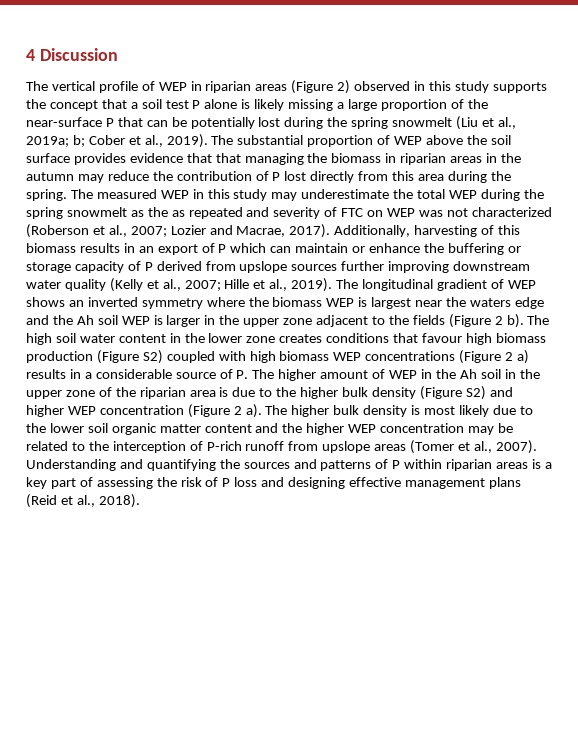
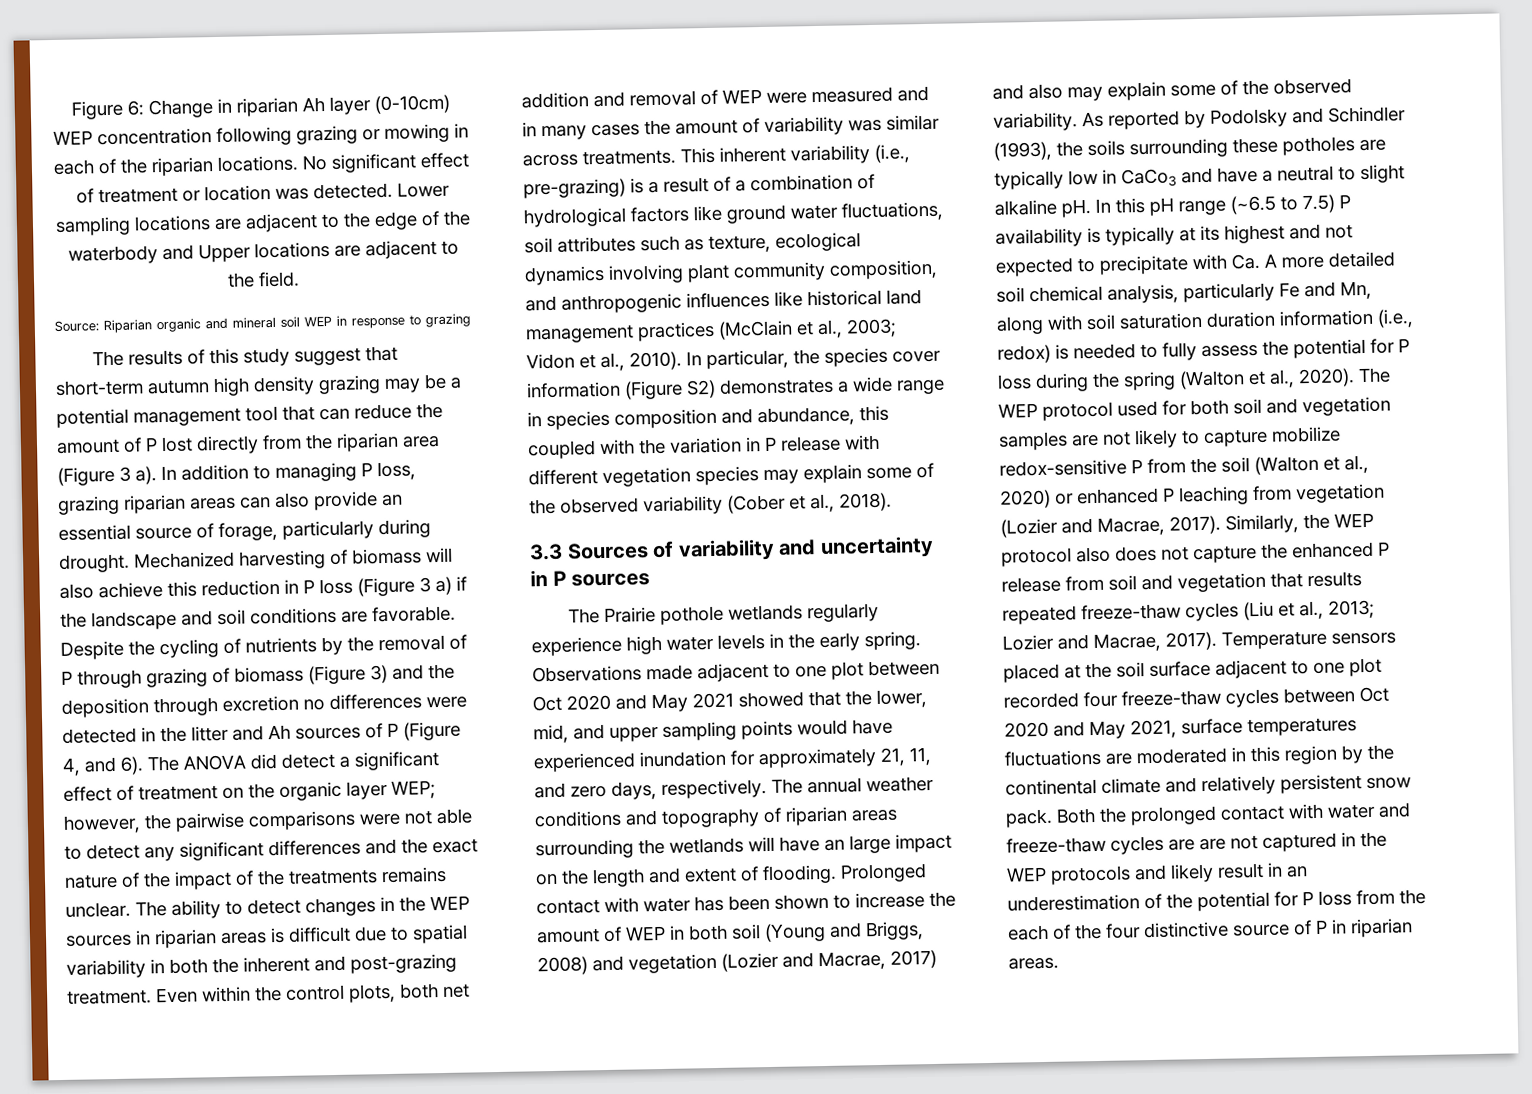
- 4 Discussion
- The vertical profile of WEP in riparian areas (Figure 2) observed in this study supports the concept that a soil test P alone is likely missing a large proportion of the near-surface P that can be potentially lost during the spring snowmelt (Liu et al., 2019a; b; Cober et al., 2019). The substantial proportion of WEP above the soil surface provides evidence that that managing the biomass in riparian areas in the autumn may reduce the contribution of P lost directly from this area during the spring. The measured WEP in this study may underestimate the total WEP during the spring snowmelt as the as repeated and severity of FTC on WEP was not characterized (Roberson et al., 2007; Lozier and Macrae, 2017). Additionally, harvesting of this biomass results in an export of P which can maintain or enhance the buffering or storage capacity of P derived from upslope sources further improving downstream water quality (Kelly et al., 2007; Hille et al., 2019). The longitudinal gradient of WEP shows an inverted symmetry where the biomass WEP is largest near the waters edge and the Ah soil WEP is larger in the upper zone adjacent to the fields (Figure 2 b). The high soil water content in the lower zone creates conditions that favour high biomass production (Figure S2) coupled with high biomass WEP concentrations (Figure 2 a) results in a considerable source of P. The higher amount of WEP in the Ah soil in the upper zone of the riparian area is due to the higher bulk density (Figure S2) and higher WEP concentration (Figure 2 a). The higher bulk density is most likely due to the lower soil organic matter content and the higher WEP concentration may be related to the interception of P-rich runoff from upslope areas (Tomer et al., 2007). Understanding and quantifying the sources and patterns of P within riparian areas is a key part of assessing the risk of P loss and designing effective management plans (Reid et al., 2018).
+ Figure 6: Change in riparian Ah layer (0-10cm) WEP concentration following grazing or mowing in each of the riparian locations. No significant effect of treatment or location was detected. Lower sampling locations are adjacent to the edge of the waterbody and Upper locations are adjacent to the field.
+ Source: Riparian organic and mineral soil WEP in response to grazing
+ The results of this study suggest that short-term autumn high density grazing may be a potential management tool that can reduce the amount of P lost directly from the riparian area (Figure 3 a). In addition to managing P loss, grazing riparian areas can also provide an essential source of forage, particularly during drought. Mechanized harvesting of biomass will also achieve this reduction in P loss (Figure 3 a) if the landscape and soil conditions are favorable. Despite the cycling of nutrients by the removal of P through grazing of biomass (Figure 3) and the deposition through excretion no differences were detected in the litter and Ah sources of P (Figure 4, and 6). The ANOVA did detect a significant effect of treatment on the organic layer WEP; however, the pairwise comparisons were not able to detect any significant differences and the exact nature of the impact of the treatments remains unclear. The ability to detect changes in the WEP sources in riparian areas is difficult due to spatial variability in both the inherent and post-grazing treatment. Even within the control plots, both net addition and removal of WEP were measured and in many cases the amount of variability was similar across treatments. This inherent variability (i.e., pre-grazing) is a result of a combination of hydrological factors like ground water fluctuations, soil attributes such as texture, ecological dynamics involving plant community composition, and anthropogenic influences like historical land management practices (McClain et al., 2003; Vidon et al., 2010). In particular, the species cover information (Figure S2) demonstrates a wide range in species composition and abundance, this coupled with the variation in P release with different vegetation species may explain some of the observed variability (Cober et al., 2018).
+ 3.3 Sources of variability and uncertainty in P sources
+ The Prairie pothole wetlands regularly experience high water levels in the early spring. Observations made adjacent to one plot between Oct 2020 and May 2021 showed that the lower, mid, and upper sampling points would have experienced inundation for approximately 21, 11, and zero days, respectively. The annual weather conditions and topography of riparian areas surrounding the wetlands will have an large impact on the length and extent of flooding. Prolonged contact with water has been shown to increase the amount of WEP in both soil (Young and Briggs, 2008) and vegetation (Lozier and Macrae, 2017) and also may explain some of the observed variability. As reported by Podolsky and Schindler (1993), the soils surrounding these potholes are typically low in CaCo3 and have a neutral to slight alkaline pH. In this pH range (~6.5 to 7.5) P availability is typically at its highest and not expected to precipitate with Ca. A more detailed soil chemical analysis, particularly Fe and Mn, along with soil saturation duration information (i.e., redox) is needed to fully assess the potential for P loss during the spring (Walton et al., 2020). The WEP protocol used for both soil and vegetation samples are not likely to capture mobilize redox-sensitive P from the soil (Walton et al., 2020) or enhanced P leaching from vegetation (Lozier and Macrae, 2017). Similarly, the WEP protocol also does not capture the enhanced P release from soil and vegetation that results repeated freeze-thaw cycles (Liu et al., 2013; Lozier and Macrae, 2017). Temperature sensors placed at the soil surface adjacent to one plot recorded four freeze-thaw cycles between Oct 2020 and May 2021, surface temperatures fluctuations are moderated in this region by the continental climate and relatively persistent snow pack. Both the prolonged contact with water and freeze-thaw cycles are are not captured in the WEP protocols and likely result in an underestimation of the potential for P loss from the each of the four distinctive source of P in riparian areas.

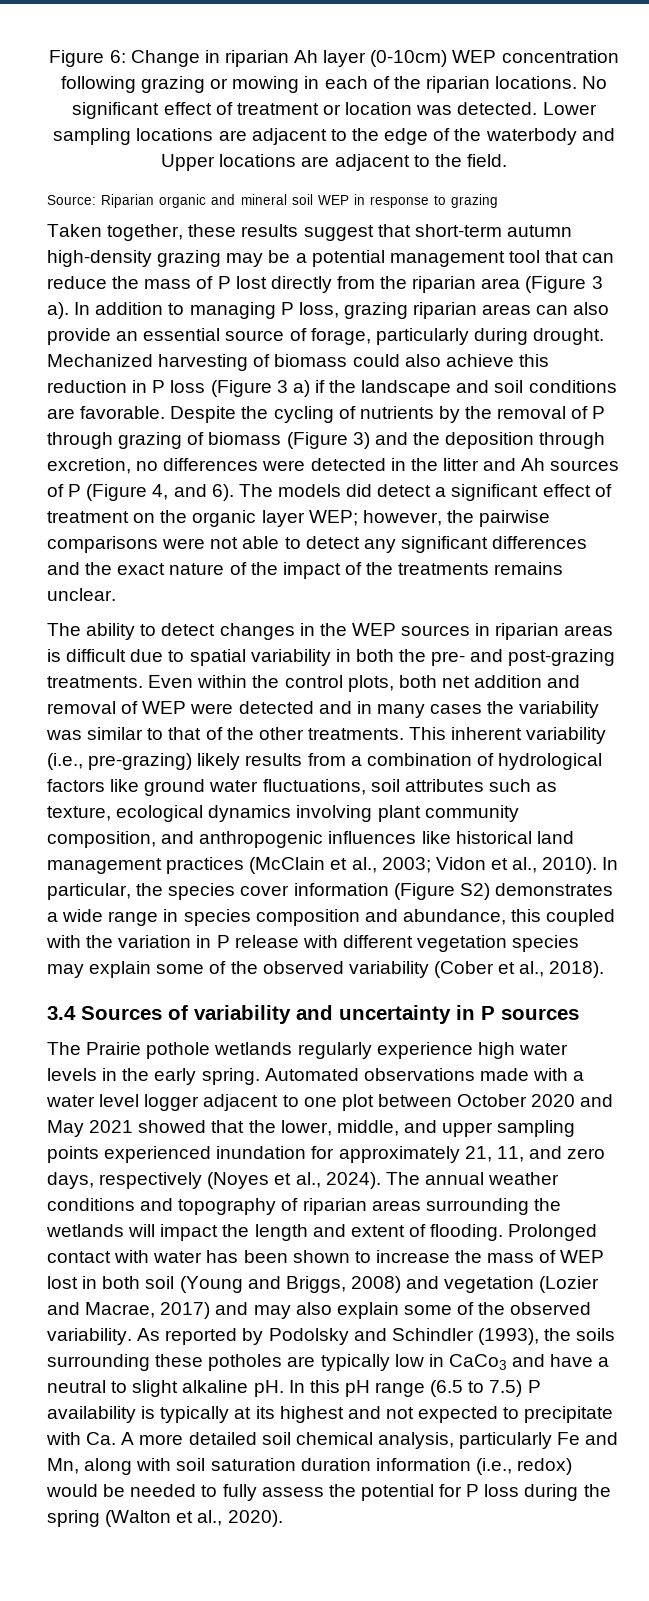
- The results of this study suggest that short-term autumn high density grazing may be a potential management tool that can reduce the amount of P lost directly from the riparian area (Figure 3 a).
+ Taken together, these results suggest that short-term autumn high-density grazing may be a potential management tool that can reduce the mass of P lost directly from the riparian area (Figure 3 a).
- Mechanized harvesting of biomass will also achieve this reduction in P loss (Figure 3 a) if the landscape and soil conditions are favorable.
+ Mechanized harvesting of biomass could also achieve this reduction in P loss (Figure 3 a) if the landscape and soil conditions are favorable.
- Despite the cycling of nutrients by the removal of P through grazing of biomass (Figure 3) and the deposition through excretion no differences were detected in the litter and Ah sources of P (Figure 4, and 6).
+ Despite the cycling of nutrients by the removal of P through grazing of biomass (Figure 3) and the deposition through excretion, no differences were detected in the litter and Ah sources of P (Figure 4, and 6).
- The ANOVA did detect a significant effect of treatment on the organic layer WEP; however, the pairwise comparisons were not able to detect any significant differences and the exact nature of the impact of the treatments remains unclear. The ability to detect changes in the WEP sources in riparian areas is difficult due to spatial variability in both the inherent and post-grazing treatment.
+ The models did detect a significant effect of treatment on the organic layer WEP; however, the pairwise comparisons were not able to detect any significant differences and the exact nature of the impact of the treatments remains unclear.
+ The ability to detect changes in the WEP sources in riparian areas is difficult due to spatial variability in both the pre- and post-grazing treatments.
- Even within the control plots, both net addition and removal of WEP were measured and in many cases the amount of variability was similar across treatments.
+ Even within the control plots, both net addition and removal of WEP were detected and in many cases the variability was similar to that of the other treatments.
- This inherent variability (i.e., pre-grazing) is a result of a combination of hydrological factors like ground water fluctuations, soil attributes such as texture, ecological dynamics involving plant community composition, and anthropogenic influences like historical land management practices (McClain et al., 2003; Vidon et al., 2010).
+ This inherent variability (i.e., pre-grazing) likely results from a combination of hydrological factors like ground water fluctuations, soil attributes such as texture, ecological dynamics involving plant community composition, and anthropogenic influences like historical land management practices (McClain et al., 2003; Vidon et al., 2010).
- 3.3 Sources of variability and uncertainty in P sources
+ 3.4 Sources of variability and uncertainty in P sources
- Observations made adjacent to one plot between Oct 2020 and May 2021 showed that the lower, mid, and upper sampling points would have experienced inundation for approximately 21, 11, and zero days, respectively.
+ Automated observations made with a water level logger adjacent to one plot between October 2020 and May 2021 showed that the lower, middle, and upper sampling points experienced inundation for approximately 21, 11, and zero days, respectively (Noyes et al., 2024).
- The annual weather conditions and topography of riparian areas surrounding the wetlands will have an large impact on the length and extent of flooding.
+ The annual weather conditions and topography of riparian areas surrounding the wetlands will impact the length and extent of flooding.
- Prolonged contact with water has been shown to increase the amount of WEP in both soil (Young and Briggs, 2008) and vegetation (Lozier and Macrae, 2017) and also may explain some of the observed variability.
+ Prolonged contact with water has been shown to increase the mass of WEP lost in both soil (Young and Briggs, 2008) and vegetation (Lozier and Macrae, 2017) and may also explain some of the observed variability.
- In this pH range (~6.5 to 7.5) P availability is typically at its highest and not expected to precipitate with Ca. A more detailed soil chemical analysis, particularly Fe and Mn, along with soil saturation duration information (i.e., redox) is needed to fully assess the potential for P loss during the spring (Walton et al., 2020). The WEP protocol used for both soil and vegetation samples are not likely to capture mobilize redox-sensitive P from the soil (Walton et al., 2020) or enhanced P leaching from vegetation (Lozier and Macrae, 2017). Similarly, the WEP protocol also does not capture the enhanced P release from soil and vegetation that results repeated freeze-thaw cycles (Liu et al., 2013; Lozier and Macrae, 2017). Temperature sensors placed at the soil surface adjacent to one plot recorded four freeze-thaw cycles between Oct 2020 and May 2021, surface temperatures fluctuations are moderated in this region by the continental climate and relatively persistent snow pack. Both the prolonged contact with water and freeze-thaw cycles are are not captured in the WEP protocols and likely result in an underestimation of the potential for P loss from the each of the four distinctive source of P in riparian areas.
+ In this pH range (6.5 to 7.5) P availability is typically at its highest and not expected to precipitate with Ca. A more detailed soil chemical analysis, particularly Fe and Mn, along with soil saturation duration information (i.e., redox) would be needed to fully assess the potential for P loss during the spring (Walton et al., 2020).

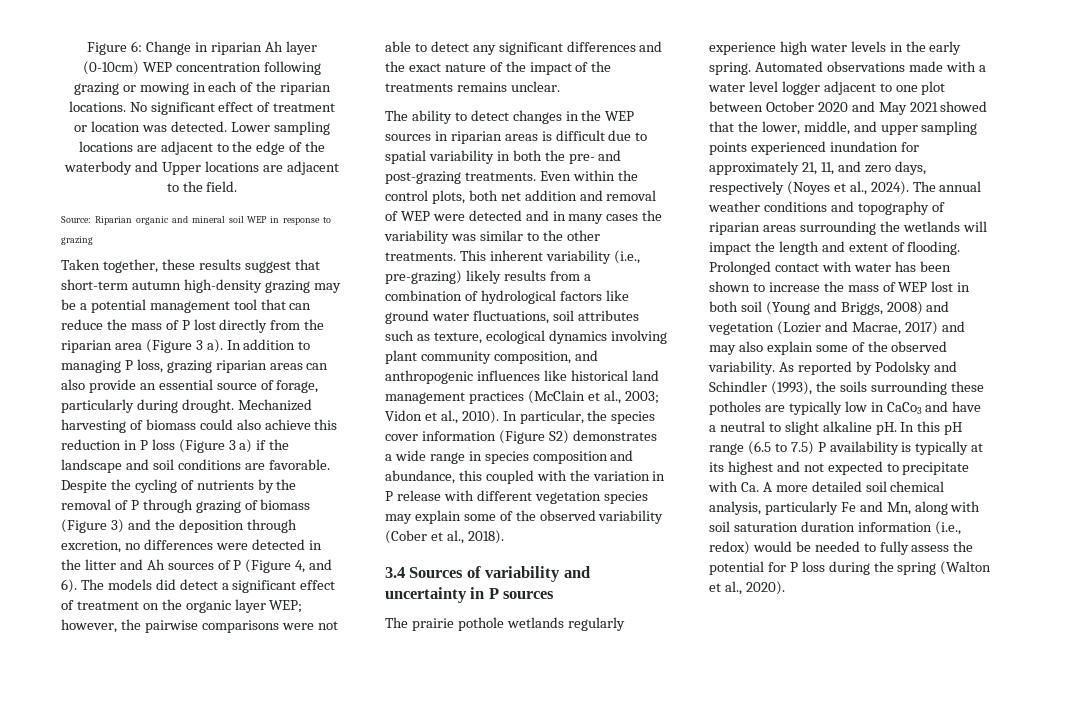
- Even within the control plots, both net addition and removal of WEP were detected and in many cases the variability was similar to that of the other treatments.
+ Even within the control plots, both net addition and removal of WEP were detected and in many cases the variability was similar to the other treatments.
- The Prairie pothole wetlands regularly experience high water levels in the early spring.
+ The prairie pothole wetlands regularly experience high water levels in the early spring.

